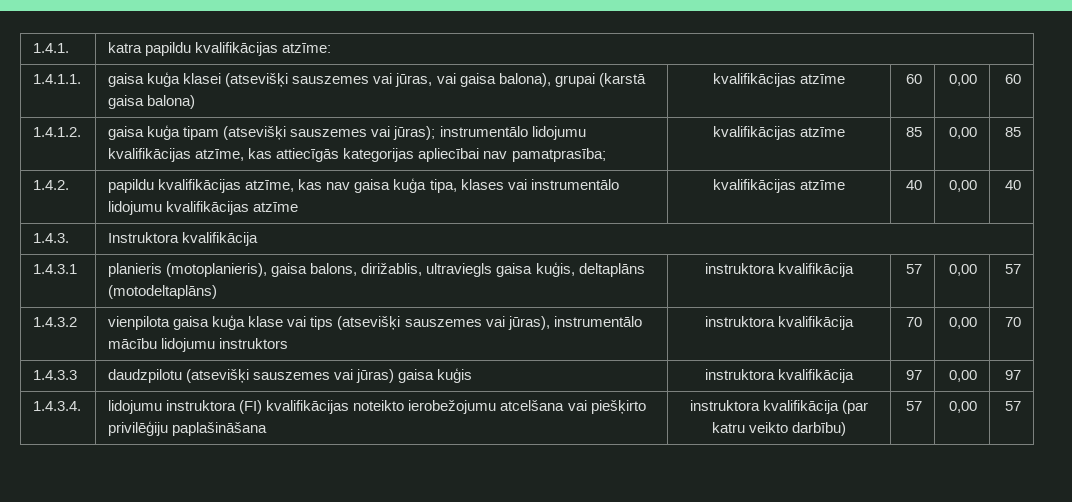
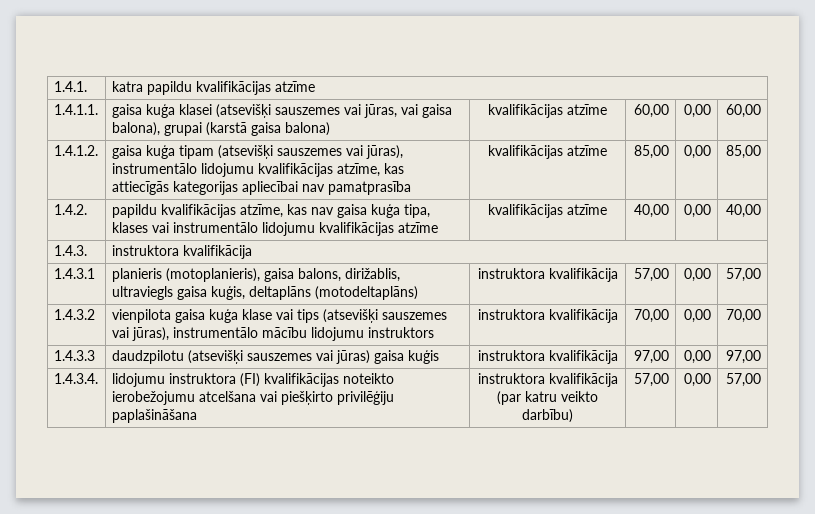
- 1.4.1. | katra papildu kvalifikācijas atzīme:
+ 1.4.1. | katra papildu kvalifikācijas atzīme
- 1.4.1.1. | gaisa kuģa klasei (atsevišķi sauszemes vai jūras, vai gaisa balona), grupai (karstā gaisa balona) | kvalifikācijas atzīme | 60 | 0,00 | 60
+ 1.4.1.1. | gaisa kuģa klasei (atsevišķi sauszemes vai jūras, vai gaisa balona), grupai (karstā gaisa balona) | kvalifikācijas atzīme | 60,00 | 0,00 | 60,00
- 1.4.1.2. | gaisa kuģa tipam (atsevišķi sauszemes vai jūras); instrumentālo lidojumu kvalifikācijas atzīme, kas attiecīgās kategorijas apliecībai nav pamatprasība; | kvalifikācijas atzīme | 85 | 0,00 | 85
+ 1.4.1.2. | gaisa kuģa tipam (atsevišķi sauszemes vai jūras), instrumentālo lidojumu kvalifikācijas atzīme, kas attiecīgās kategorijas apliecībai nav pamatprasība | kvalifikācijas atzīme | 85,00 | 0,00 | 85,00
- 1.4.2. | papildu kvalifikācijas atzīme, kas nav gaisa kuģa tipa, klases vai instrumentālo lidojumu kvalifikācijas atzīme | kvalifikācijas atzīme | 40 | 0,00 | 40
+ 1.4.2. | papildu kvalifikācijas atzīme, kas nav gaisa kuģa tipa, klases vai instrumentālo lidojumu kvalifikācijas atzīme | kvalifikācijas atzīme | 40,00 | 0,00 | 40,00
- 1.4.3. | Instruktora kvalifikācija
+ 1.4.3. | instruktora kvalifikācija
- 1.4.3.1 | planieris (motoplanieris), gaisa balons, dirižablis, ultraviegls gaisa kuģis, deltaplāns (motodeltaplāns) | instruktora kvalifikācija | 57 | 0,00 | 57
+ 1.4.3.1 | planieris (motoplanieris), gaisa balons, dirižablis, ultraviegls gaisa kuģis, deltaplāns (motodeltaplāns) | instruktora kvalifikācija | 57,00 | 0,00 | 57,00
- 1.4.3.2 | vienpilota gaisa kuģa klase vai tips (atsevišķi sauszemes vai jūras), instrumentālo mācību lidojumu instruktors | instruktora kvalifikācija | 70 | 0,00 | 70
+ 1.4.3.2 | vienpilota gaisa kuģa klase vai tips (atsevišķi sauszemes vai jūras), instrumentālo mācību lidojumu instruktors | instruktora kvalifikācija | 70,00 | 0,00 | 70,00
- 1.4.3.3 | daudzpilotu (atsevišķi sauszemes vai jūras) gaisa kuģis | instruktora kvalifikācija | 97 | 0,00 | 97
+ 1.4.3.3 | daudzpilotu (atsevišķi sauszemes vai jūras) gaisa kuģis | instruktora kvalifikācija | 97,00 | 0,00 | 97,00
- 1.4.3.4. | lidojumu instruktora (FI) kvalifikācijas noteikto ierobežojumu atcelšana vai piešķirto privilēģiju paplašināšana | instruktora kvalifikācija (par katru veikto darbību) | 57 | 0,00 | 57
+ 1.4.3.4. | lidojumu instruktora (FI) kvalifikācijas noteikto ierobežojumu atcelšana vai piešķirto privilēģiju paplašināšana | instruktora kvalifikācija (par katru veikto darbību) | 57,00 | 0,00 | 57,00

